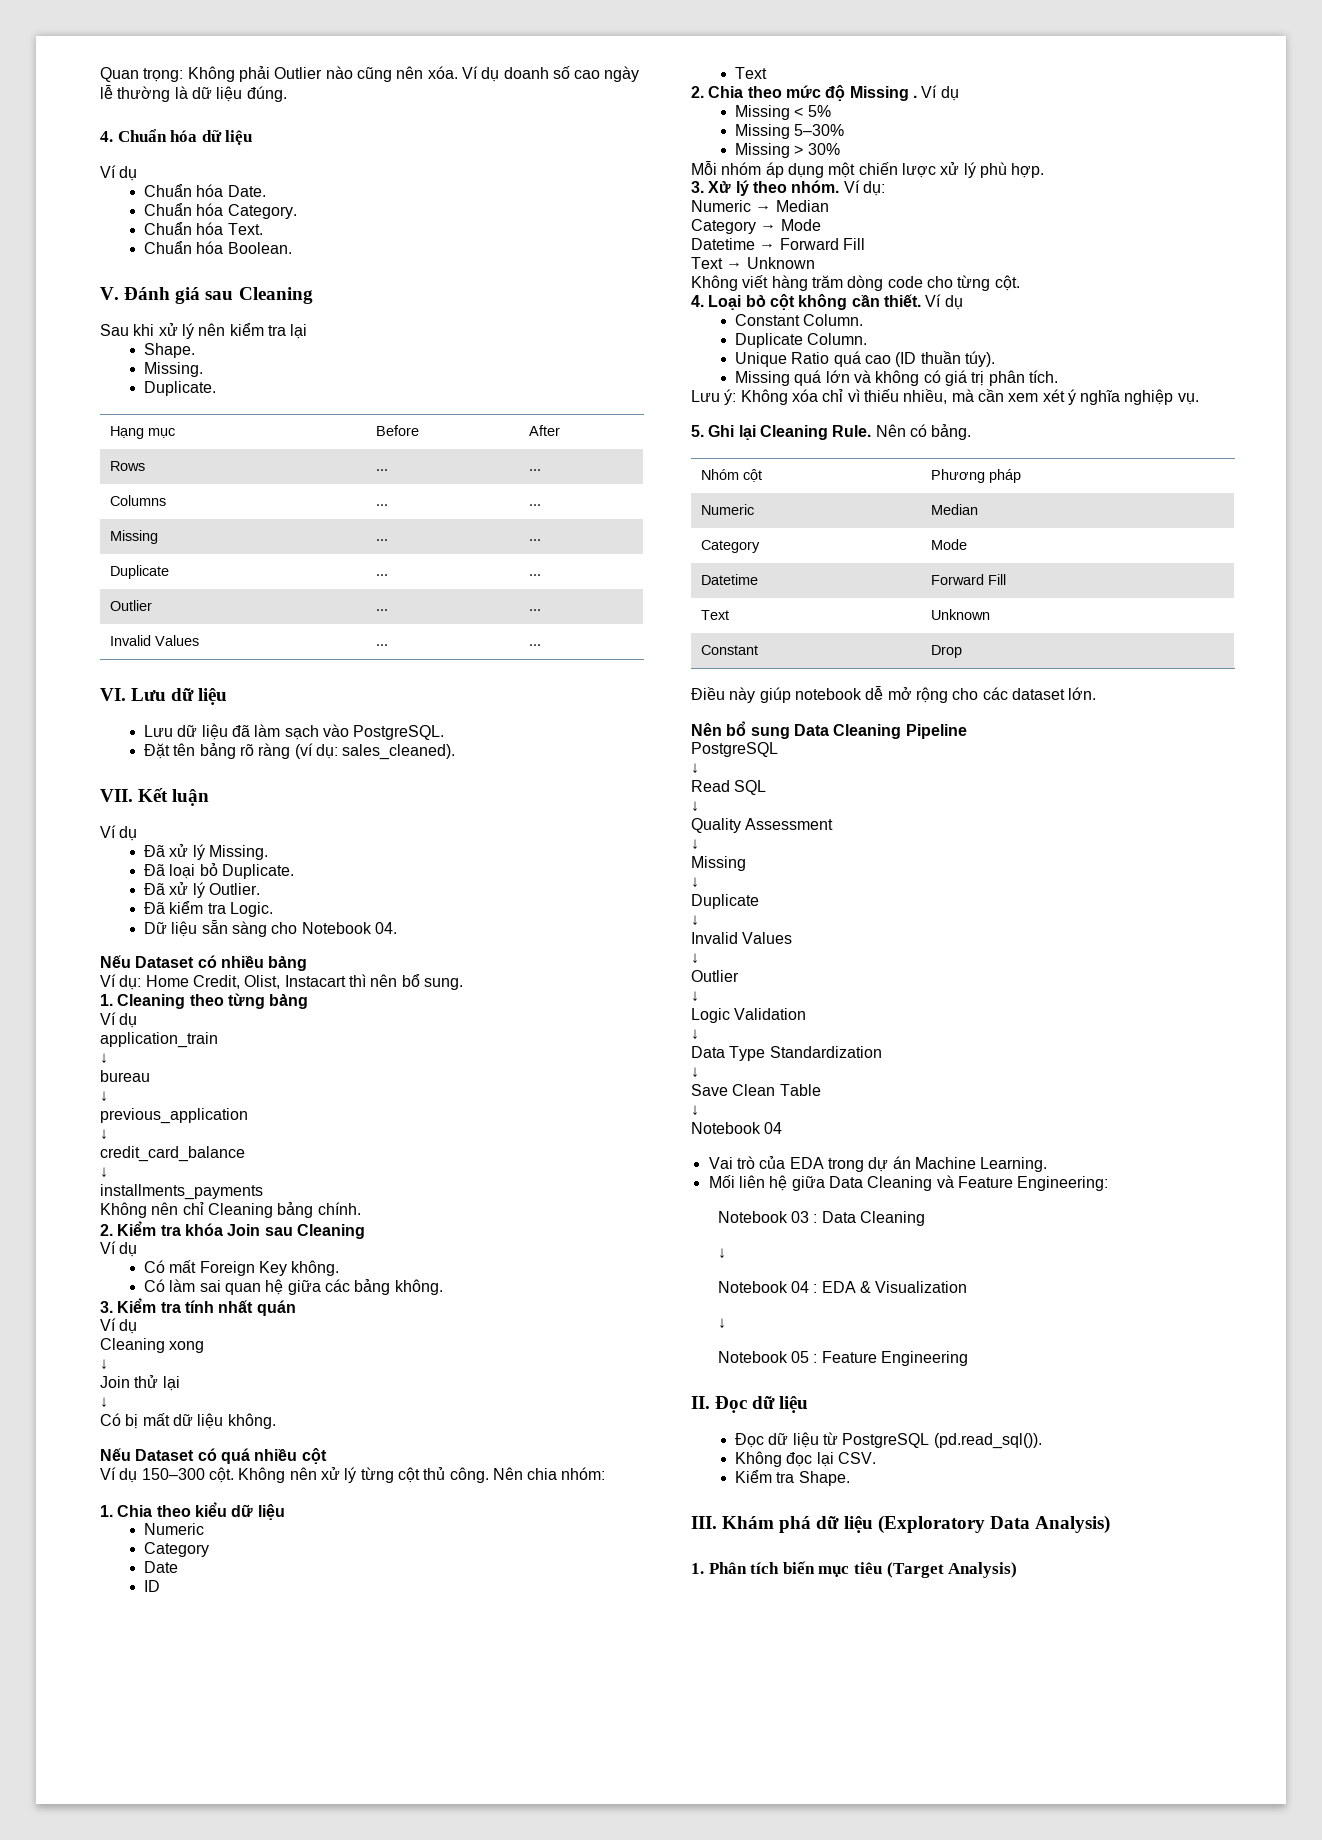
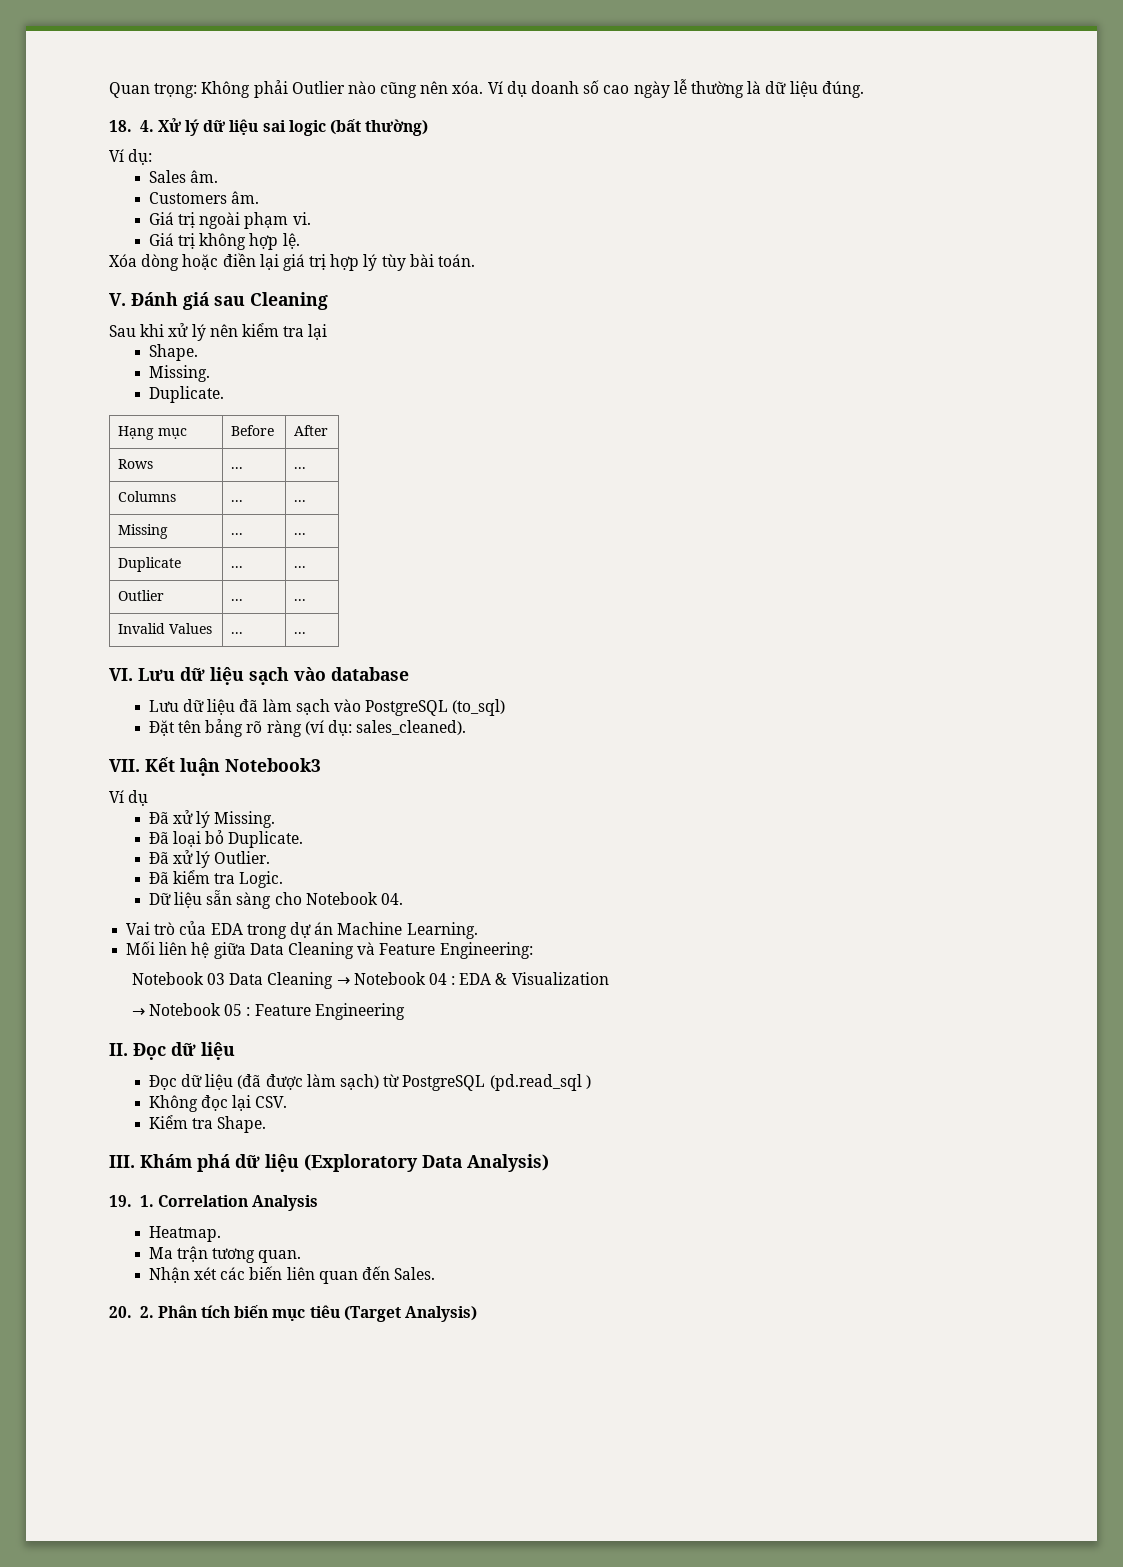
- 4. Chuẩn hóa dữ liệu
- Ví dụ
- Chuẩn hóa Date.
- Chuẩn hóa Category.
- Chuẩn hóa Text.
- Chuẩn hóa Boolean.
+ 18. 4. Xử lý dữ liệu sai logic (bất thường)
+ Ví dụ:
+ Sales âm.
+ Customers âm.
+ Giá trị ngoài phạm vi.
+ Giá trị không hợp lệ.
+ Xóa dòng hoặc điền lại giá trị hợp lý tùy bài toán.
- VI. Lưu dữ liệu
+ VI. Lưu dữ liệu sạch vào database
- Lưu dữ liệu đã làm sạch vào PostgreSQL.
+ Lưu dữ liệu đã làm sạch vào PostgreSQL (to_sql)
- VII. Kết luận
+ VII. Kết luận Notebook3
- Nếu Dataset có nhiều bảng
- Ví dụ: Home Credit, Olist, Instacart thì nên bổ sung.
- 1. Cleaning theo từng bảng
- Ví dụ
- application_train
- ↓
- bureau
- ↓
- previous_application
- ↓
- credit_card_balance
- ↓
- installments_payments
- Không nên chỉ Cleaning bảng chính.
- 2. Kiểm tra khóa Join sau Cleaning
- Ví dụ
- Có mất Foreign Key không.
- Có làm sai quan hệ giữa các bảng không.
- 3. Kiểm tra tính nhất quán
- Ví dụ
- Cleaning xong
- ↓
- Join thử lại
- ↓
- Có bị mất dữ liệu không.
- Nếu Dataset có quá nhiều cột
- Ví dụ 150–300 cột. Không nên xử lý từng cột thủ công. Nên chia nhóm:
- 1. Chia theo kiểu dữ liệu
- Numeric
- Category
- Date
- ID
- Text
- 2. Chia theo mức độ Missing . Ví dụ
- Missing < 5%
- Missing 5–30%
- Missing > 30%
- Mỗi nhóm áp dụng một chiến lược xử lý phù hợp.
- 3. Xử lý theo nhóm. Ví dụ:
- Numeric → Median
- Category → Mode
- Datetime → Forward Fill
- Text → Unknown
- Không viết hàng trăm dòng code cho từng cột.
- 4. Loại bỏ cột không cần thiết. Ví dụ
- Constant Column.
- Duplicate Column.
- Unique Ratio quá cao (ID thuần túy).
- Missing quá lớn và không có giá trị phân tích.
- Lưu ý: Không xóa chỉ vì thiếu nhiều, mà cần xem xét ý nghĩa nghiệp vụ.
- 5. Ghi lại Cleaning Rule. Nên có bảng.
- Nhóm cột | Phương pháp
- Numeric | Median
- Category | Mode
- Datetime | Forward Fill
- Text | Unknown
- Constant | Drop
- Điều này giúp notebook dễ mở rộng cho các dataset lớn.
- Nên bổ sung Data Cleaning Pipeline
- PostgreSQL
- ↓
- Read SQL
- ↓
- Quality Assessment
- ↓
- Missing
- ↓
- Duplicate
- ↓
- Invalid Values
- ↓
- Outlier
- ↓
- Logic Validation
- ↓
- Data Type Standardization
- ↓
- Save Clean Table
- ↓
- Notebook 04
- Notebook 03 : Data Cleaning
- ↓
- Notebook 04 : EDA & Visualization
- ↓
- Notebook 05 : Feature Engineering
+ Notebook 03 Data Cleaning → Notebook 04 : EDA & Visualization
+ → Notebook 05 : Feature Engineering
- Đọc dữ liệu từ PostgreSQL (pd.read_sql()).
+ Đọc dữ liệu (đã được làm sạch) từ PostgreSQL (pd.read_sql )
- 1. Phân tích biến mục tiêu (Target Analysis)
+ 19. 1. Correlation Analysis
+ Heatmap.
+ Ma trận tương quan.
+ Nhận xét các biến liên quan đến Sales.
+ 20. 2. Phân tích biến mục tiêu (Target Analysis)

